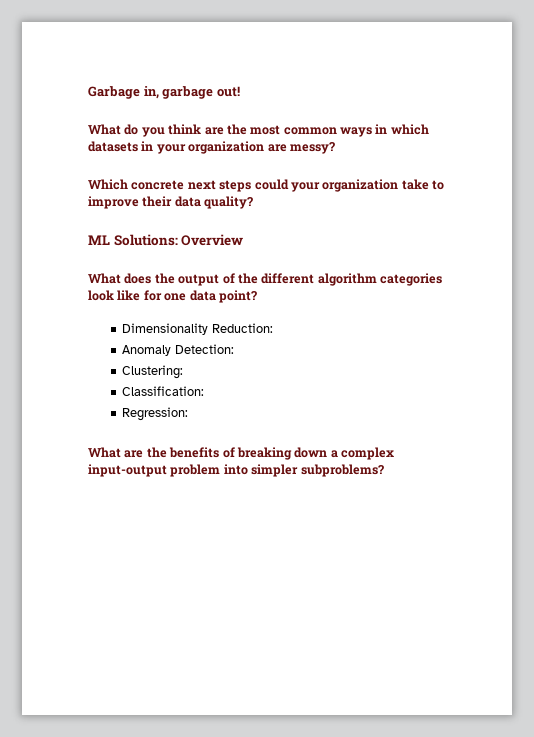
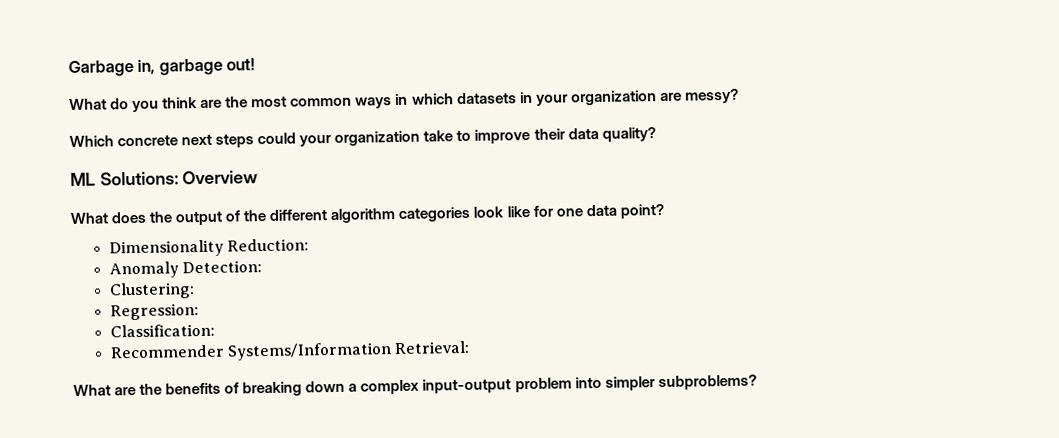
+ Regression:
- Regression:
+ Recommender Systems/Information Retrieval:

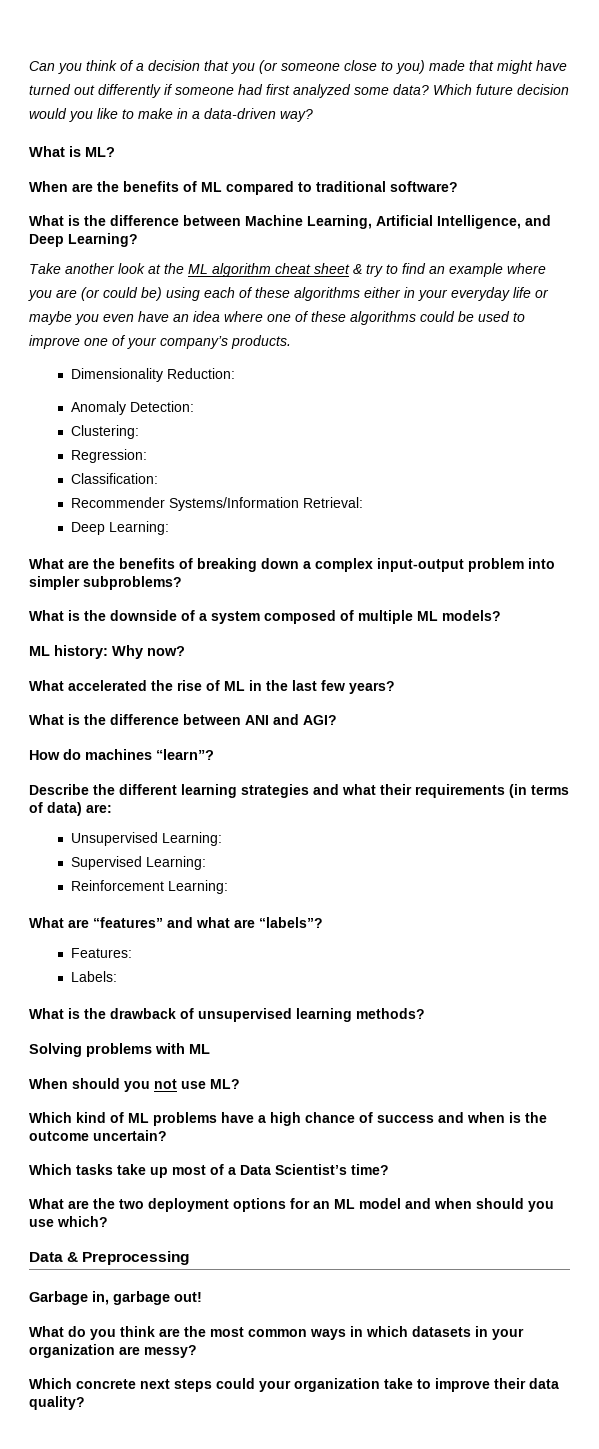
+ Can you think of a decision that you (or someone close to you) made that might have turned out differently if someone had first analyzed some data? Which future decision would you like to make in a data-driven way?
+ What is ML?
+ When are the benefits of ML compared to traditional software?
+ What is the difference between Machine Learning, Artificial Intelligence, and Deep Learning?
+ Take another look at the ML algorithm cheat sheet & try to find an example where you are (or could be) using each of these algorithms either in your everyday life or maybe you even have an idea where one of these algorithms could be used to improve one of your company’s products.
+ Dimensionality Reduction:
+ Anomaly Detection:
+ Clustering:
+ Regression:
+ Classification:
+ Recommender Systems/Information Retrieval:
+ Deep Learning:
+ What are the benefits of breaking down a complex input-output problem into simpler subproblems?
+ What is the downside of a system composed of multiple ML models?
+ ML history: Why now?
+ What accelerated the rise of ML in the last few years?
+ What is the difference between ANI and AGI?
+ How do machines “learn”?
+ Describe the different learning strategies and what their requirements (in terms of data) are:
+ Unsupervised Learning:
+ Supervised Learning:
+ Reinforcement Learning:
+ What are “features” and what are “labels”?
+ Features:
+ Labels:
+ What is the drawback of unsupervised learning methods?
+ Solving problems with ML
+ When should you not use ML?
+ Which kind of ML problems have a high chance of success and when is the outcome uncertain?
+ Which tasks take up most of a Data Scientist’s time?
+ What are the two deployment options for an ML model and when should you use which?
+ Data & Preprocessing
- ML Solutions: Overview
- What does the output of the different algorithm categories look like for one data point?
- Dimensionality Reduction:
- Anomaly Detection:
- Clustering:
- Regression:
- Classification:
- Recommender Systems/Information Retrieval:
- What are the benefits of breaking down a complex input-output problem into simpler subproblems?

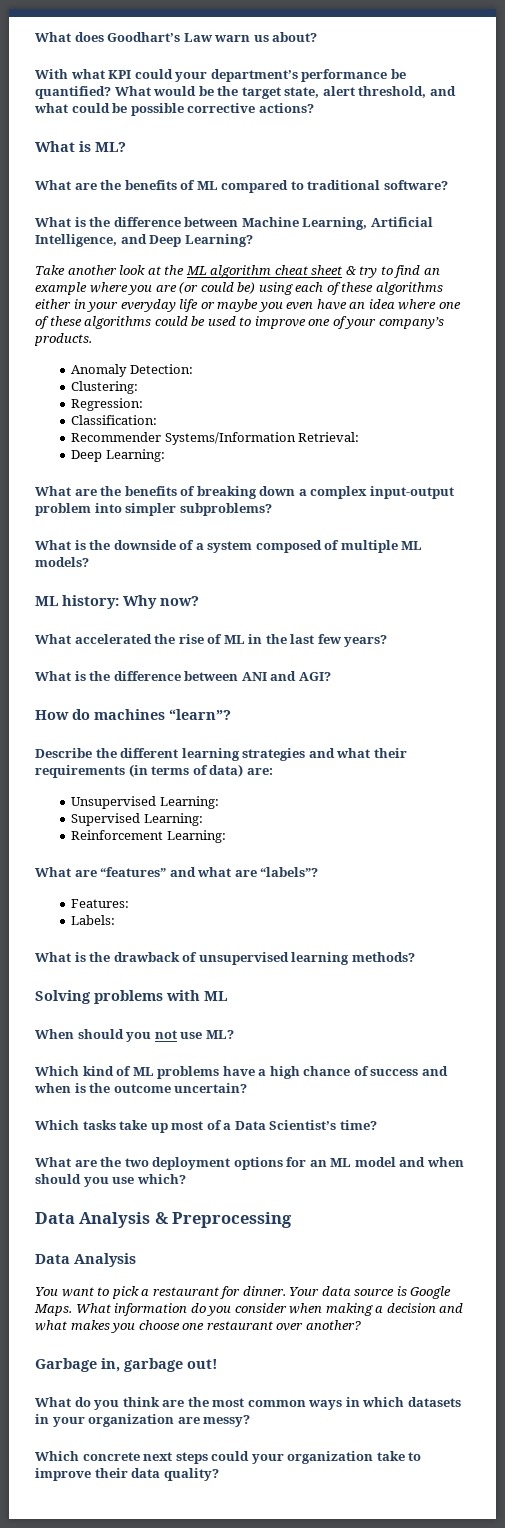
- Can you think of a decision that you (or someone close to you) made that might have turned out differently if someone had first analyzed some data? Which future decision would you like to make in a data-driven way?
+ What does Goodhart’s Law warn us about?
+ With what KPI could your department’s performance be quantified? What would be the target state, alert threshold, and what could be possible corrective actions?
- When are the benefits of ML compared to traditional software?
+ What are the benefits of ML compared to traditional software?
- Dimensionality Reduction:
- Data & Preprocessing
+ Data Analysis & Preprocessing
+ Data Analysis
+ You want to pick a restaurant for dinner. Your data source is Google Maps. What information do you consider when making a decision and what makes you choose one restaurant over another?

